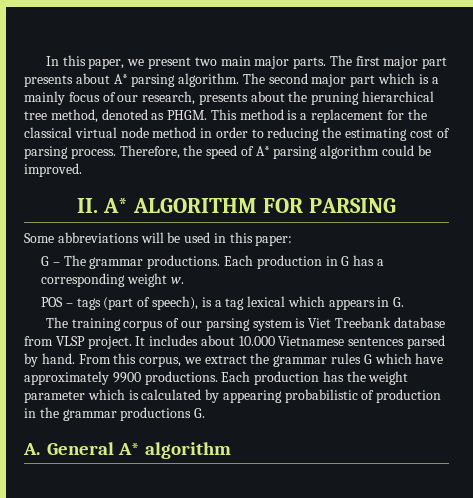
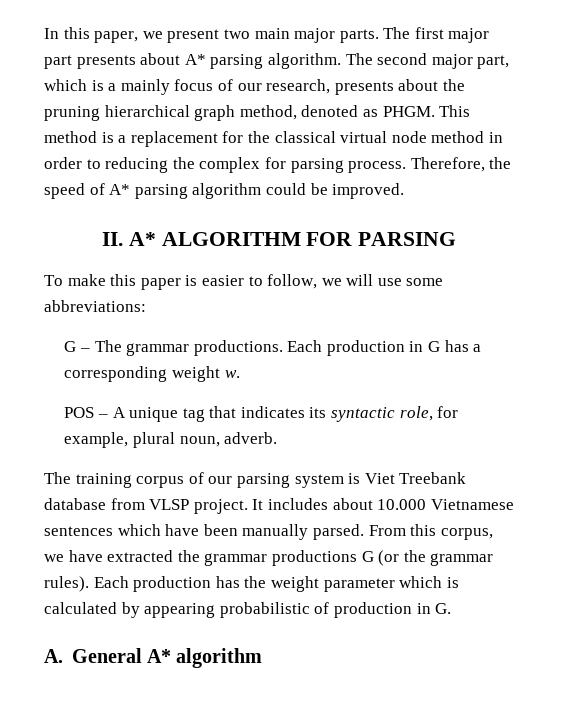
- The second major part which is a mainly focus of our research, presents about the pruning hierarchical tree method, denoted as PHGM.
+ The second major part, which is a mainly focus of our research, presents about the pruning hierarchical graph method, denoted as PHGM.
- This method is a replacement for the classical virtual node method in order to reducing the estimating cost of parsing process.
+ This method is a replacement for the classical virtual node method in order to reducing the complex for parsing process.
- Some abbreviations will be used in this paper:
+ To make this paper is easier to follow, we will use some abbreviations:
- POS – tags (part of speech), is a tag lexical which appears in G.
+ POS – A unique tag that indicates its syntactic role, for example, plural noun, adverb.
- It includes about 10.000 Vietnamese sentences parsed by hand. From this corpus, we extract the grammar rules G which have approximately 9900 productions.
+ It includes about 10.000 Vietnamese sentences which have been manually parsed. From this corpus, we have extracted the grammar productions G (or the grammar rules).
- Each production has the weight parameter which is calculated by appearing probabilistic of production in the grammar productions G.
+ Each production has the weight parameter which is calculated by appearing probabilistic of production in G.

